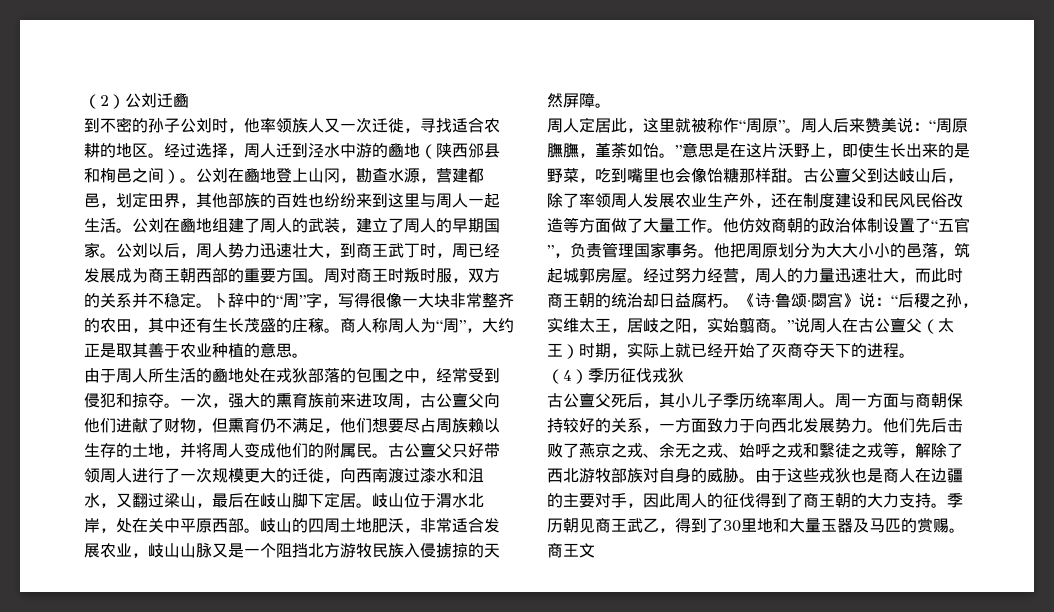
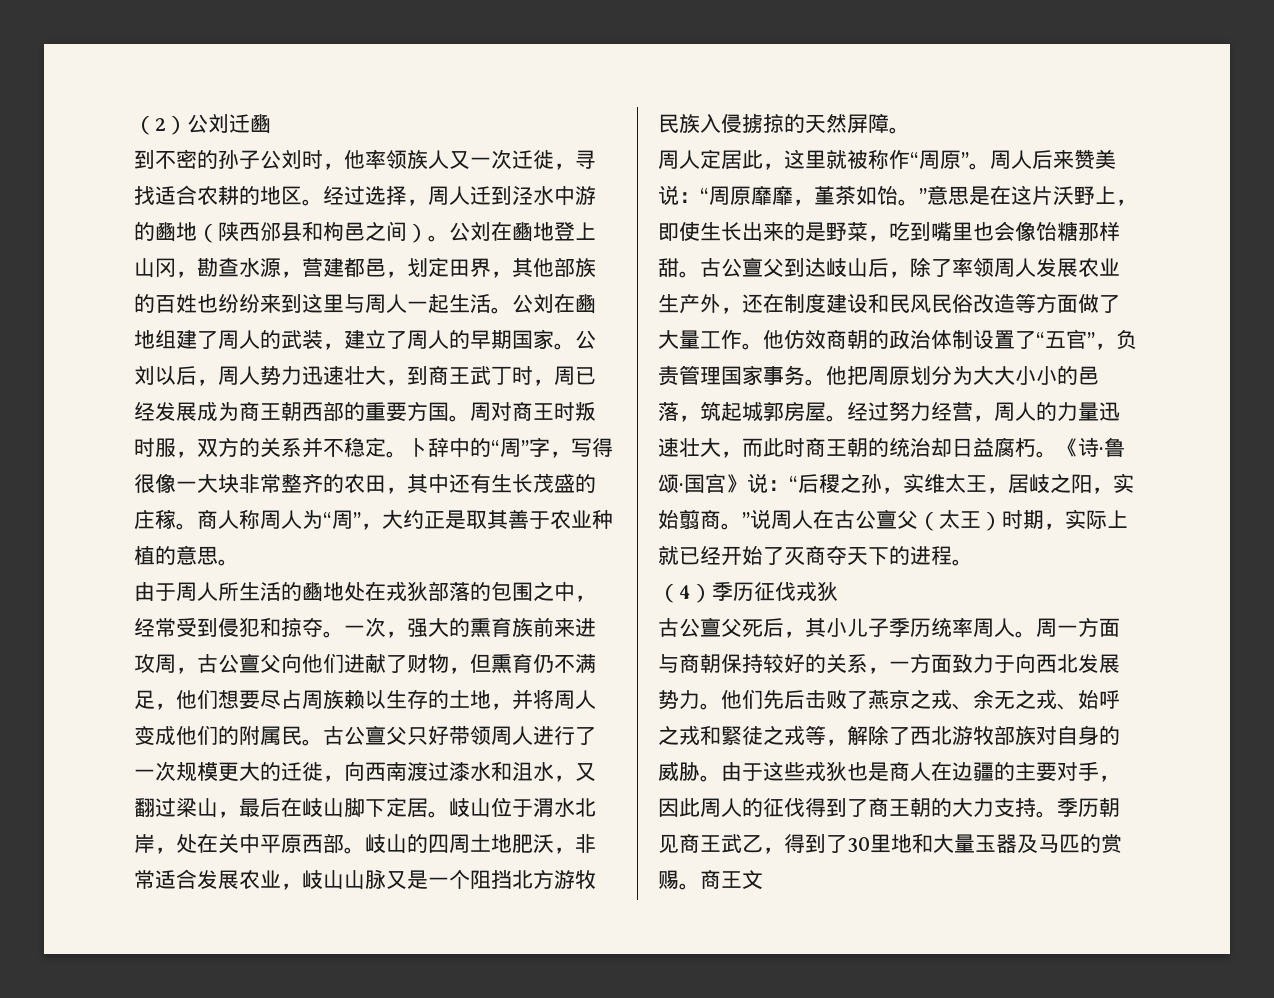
- 经过选择，周人迁到泾水中游的豳地（陕西邠县和栒邑之间）。
+ 经过选择，周人迁到泾水中游的豳地（陕西邠县和枸邑之间）。
- 周人后来赞美说：“周原膴膴，堇荼如饴。”意思是在这片沃野上，即使生长出来的是野菜，吃到嘴里也会像饴糖那样甜。
+ 周人后来赞美说：“周原靡靡，堇茶如饴。”意思是在这片沃野上，即使生长出来的是野菜，吃到嘴里也会像饴糖那样甜。
- 《诗·鲁颂·閟宫》说：“后稷之孙，实维太王，居岐之阳，实始翦商。”说周人在古公亶父（太王）时期，实际上就已经开始了灭商夺天下的进程。
+ 《诗·鲁颂·国宫》说：“后稷之孙，实维太王，居岐之阳，实始翦商。”说周人在古公亶父（太王）时期，实际上就已经开始了灭商夺天下的进程。
- 他们先后击败了燕京之戎、余无之戎、始呼之戎和繄徒之戎等，解除了西北游牧部族对自身的威胁。
+ 他们先后击败了燕京之戎、余无之戎、始呼之戎和緊徒之戎等，解除了西北游牧部族对自身的威胁。

